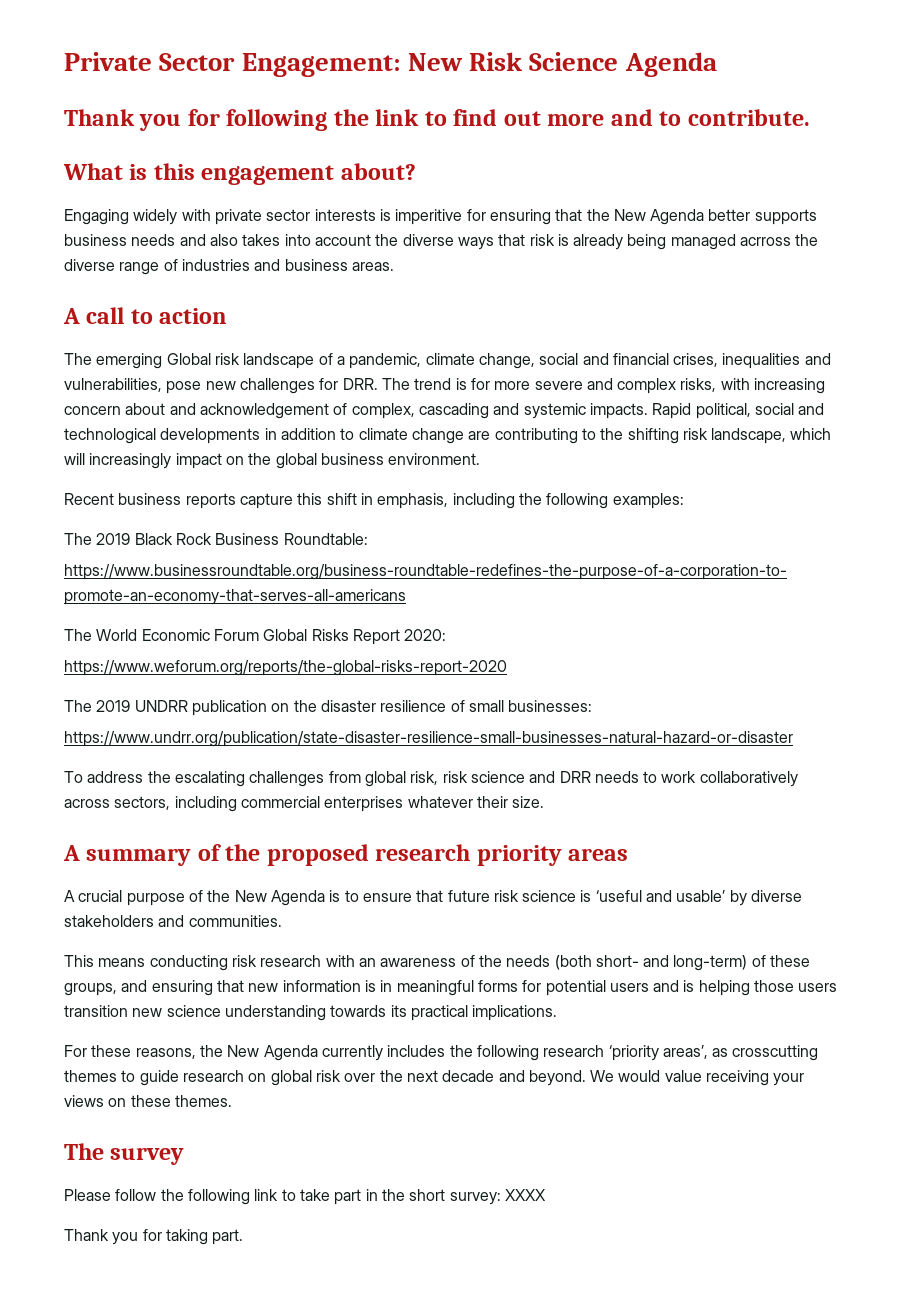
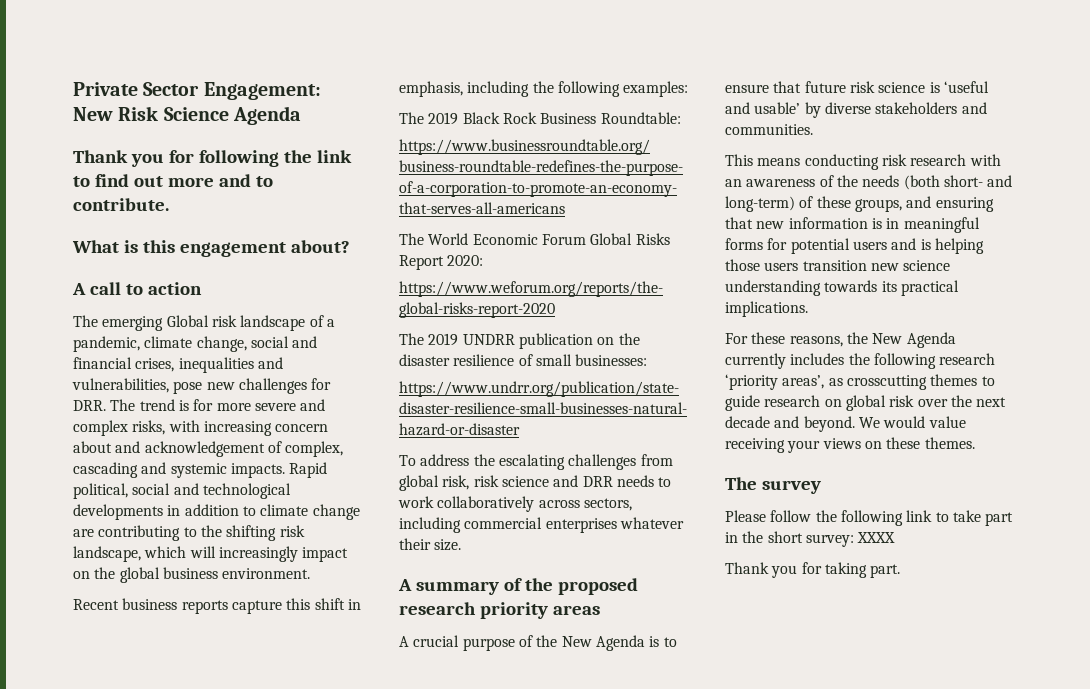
- Engaging widely with private sector interests is imperitive for ensuring that the New Agenda better supports business needs and also takes into account the diverse ways that risk is already being managed acrross the diverse range of industries and business areas.

